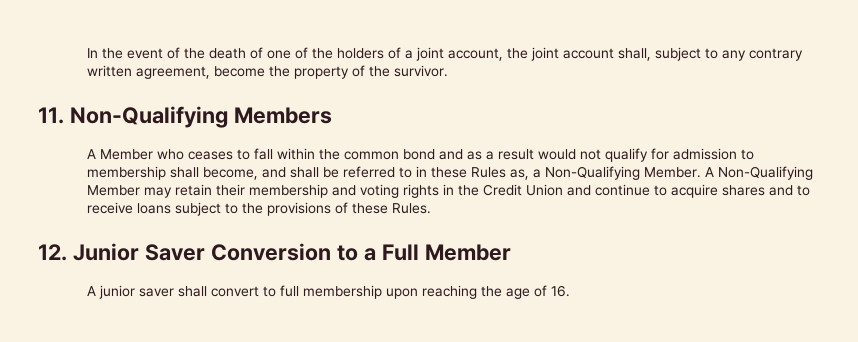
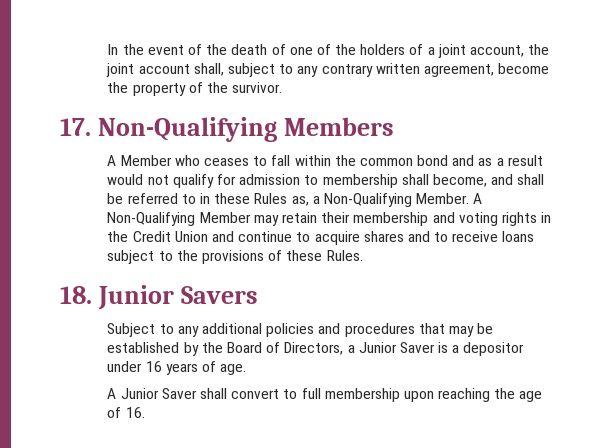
- 11. Non-Qualifying Members
+ 17. Non-Qualifying Members
- 12. Junior Saver Conversion to a Full Member
- A junior saver shall convert to full membership upon reaching the age of 16.
+ 18. Junior Savers
+ Subject to any additional policies and procedures that may be established by the Board of Directors, a Junior Saver is a depositor under 16 years of age.
+ A Junior Saver shall convert to full membership upon reaching the age of 16.

